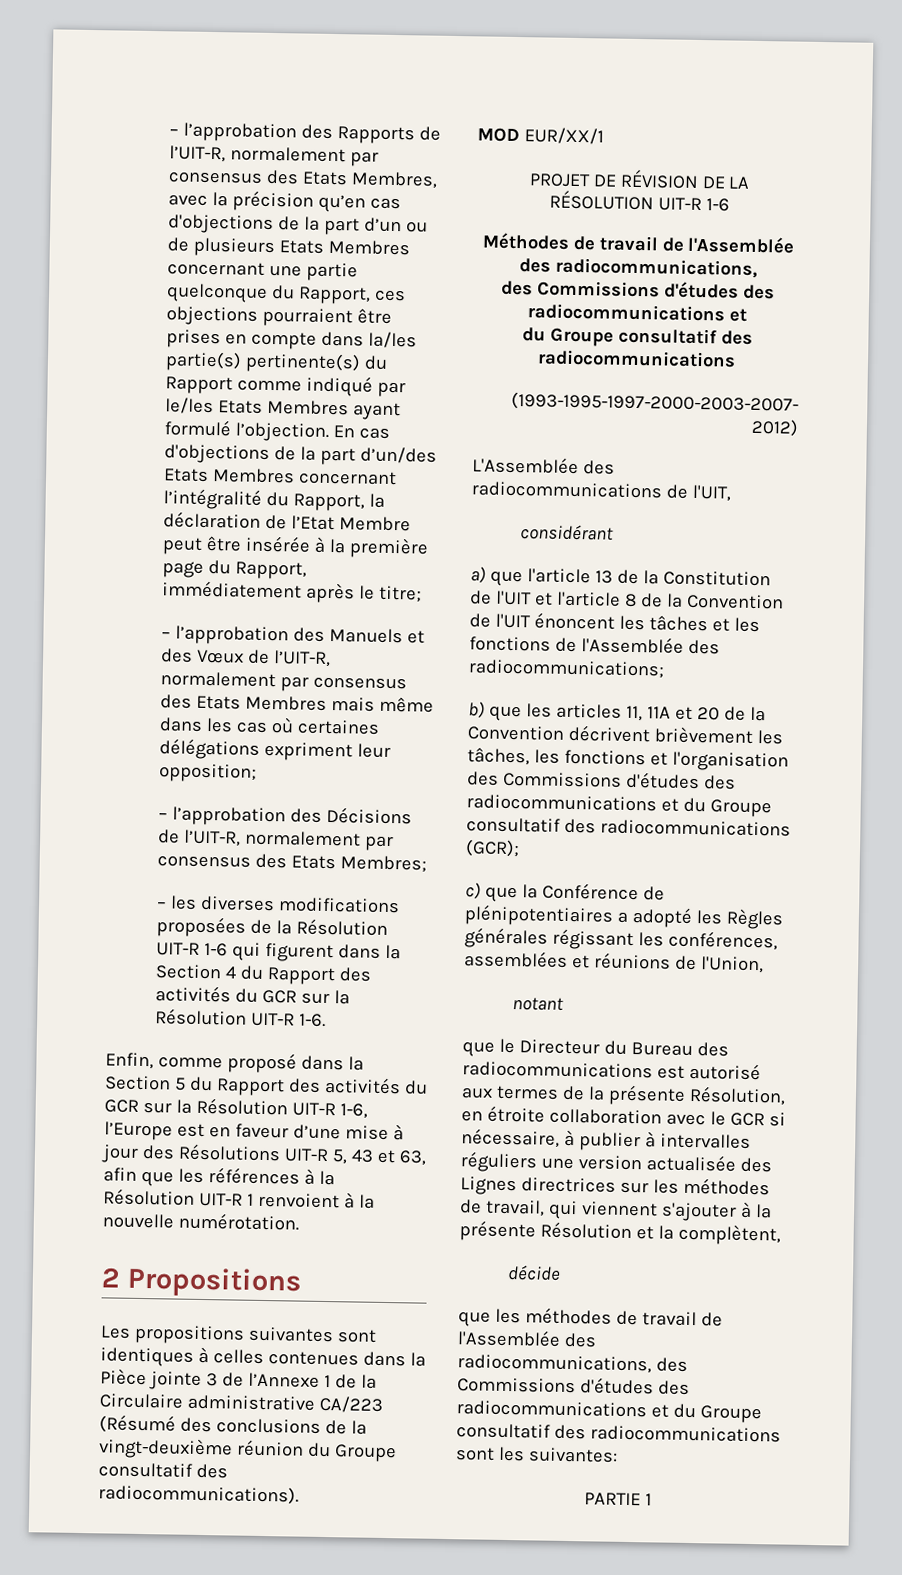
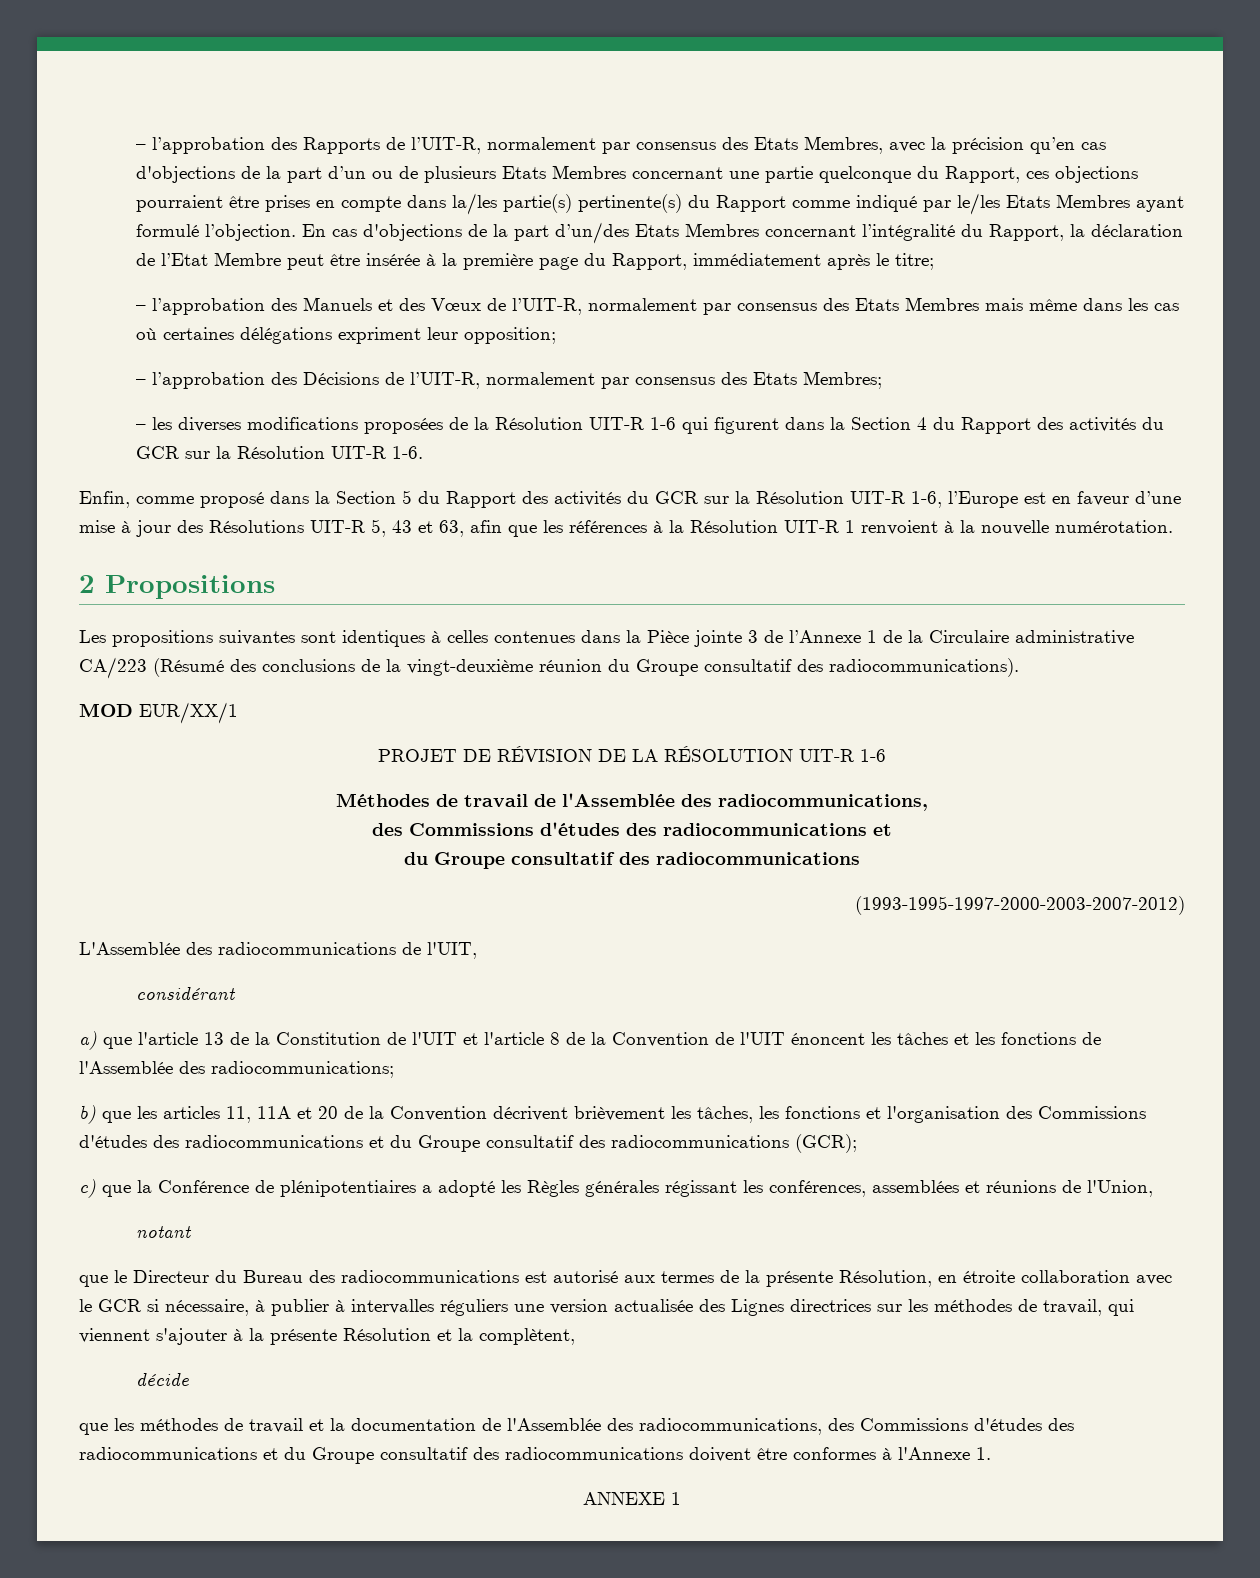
- que les méthodes de travail de l'Assemblée des radiocommunications, des Commissions d'études des radiocommunications et du Groupe consultatif des radiocommunications sont les suivantes:
- PARTIE 1
+ que les méthodes de travail et la documentation de l'Assemblée des radiocommunications, des Commissions d'études des radiocommunications et du Groupe consultatif des radiocommunications doivent être conformes à l'Annexe 1.
+ ANNEXE 1

